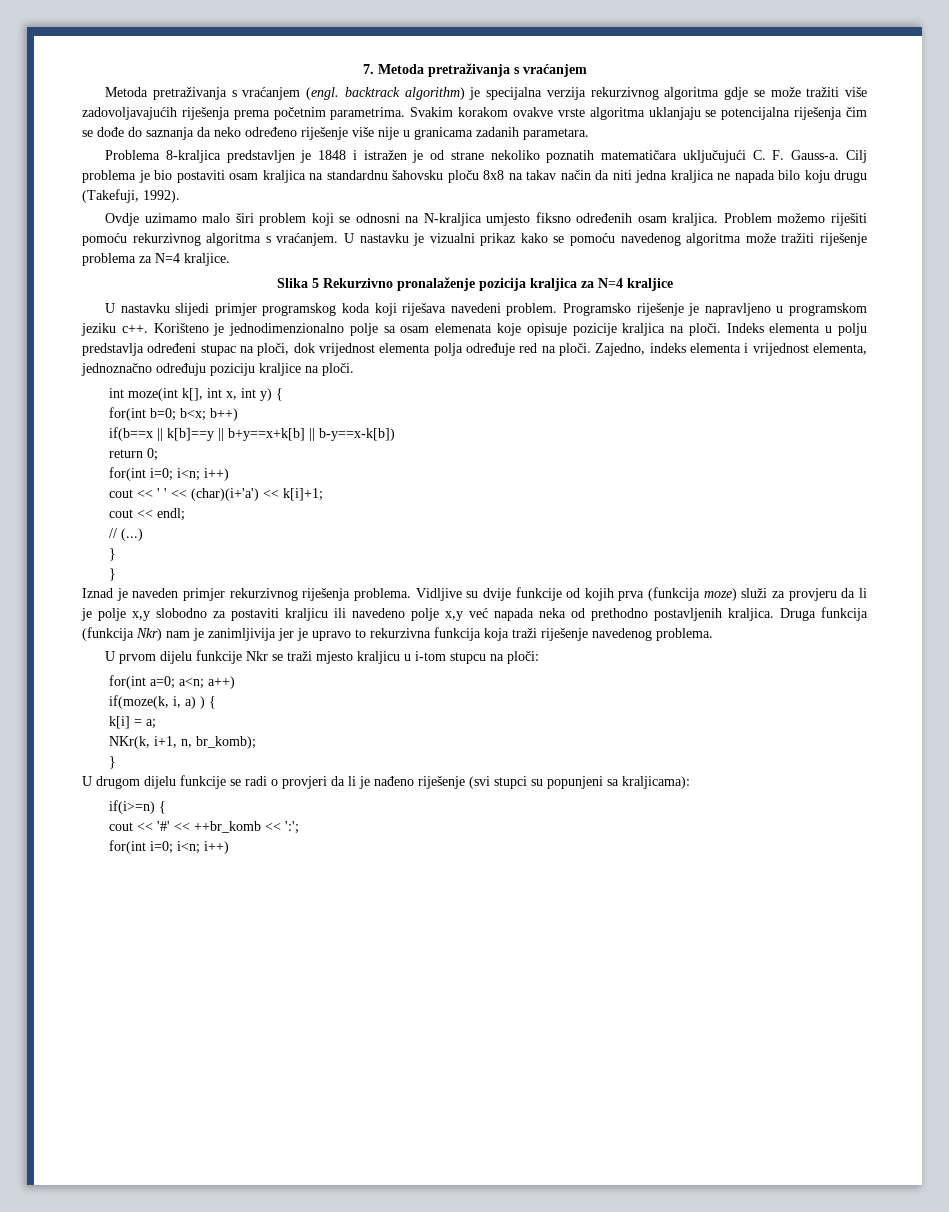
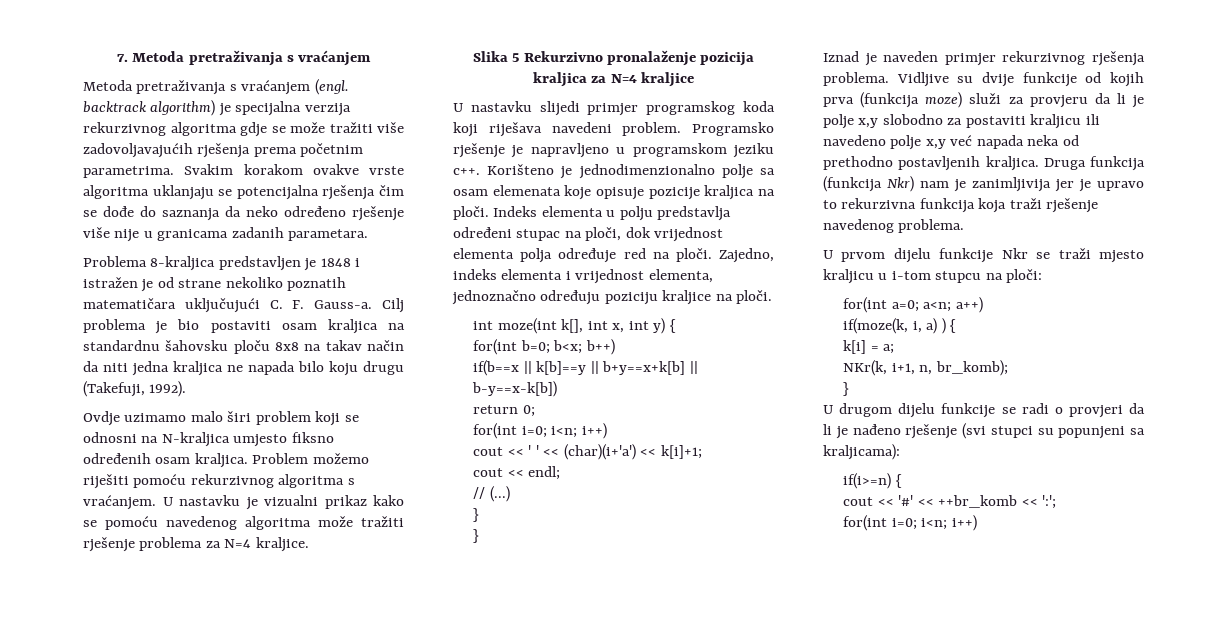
- Metoda pretraživanja s vraćanjem (engl. backtrack algorithm) je specijalna verzija rekurzivnog algoritma gdje se može tražiti više zadovoljavajućih riješenja prema početnim parametrima.
+ Metoda pretraživanja s vraćanjem (engl. backtrack algorithm) je specijalna verzija rekurzivnog algoritma gdje se može tražiti više zadovoljavajućih rješenja prema početnim parametrima.
- Svakim korakom ovakve vrste algoritma uklanjaju se potencijalna riješenja čim se dođe do saznanja da neko određeno riješenje više nije u granicama zadanih parametara.
+ Svakim korakom ovakve vrste algoritma uklanjaju se potencijalna rješenja čim se dođe do saznanja da neko određeno rješenje više nije u granicama zadanih parametara.
- U nastavku je vizualni prikaz kako se pomoću navedenog algoritma može tražiti riješenje problema za N=4 kraljice.
+ U nastavku je vizualni prikaz kako se pomoću navedenog algoritma može tražiti rješenje problema za N=4 kraljice.
- Programsko riješenje je napravljeno u programskom jeziku c++.
+ Programsko rješenje je napravljeno u programskom jeziku c++.
- Iznad je naveden primjer rekurzivnog riješenja problema.
+ Iznad je naveden primjer rekurzivnog rješenja problema.
- Druga funkcija (funkcija Nkr) nam je zanimljivija jer je upravo to rekurzivna funkcija koja traži riješenje navedenog problema.
+ Druga funkcija (funkcija Nkr) nam je zanimljivija jer je upravo to rekurzivna funkcija koja traži rješenje navedenog problema.
- U drugom dijelu funkcije se radi o provjeri da li je nađeno riješenje (svi stupci su popunjeni sa kraljicama):
+ U drugom dijelu funkcije se radi o provjeri da li je nađeno rješenje (svi stupci su popunjeni sa kraljicama):

